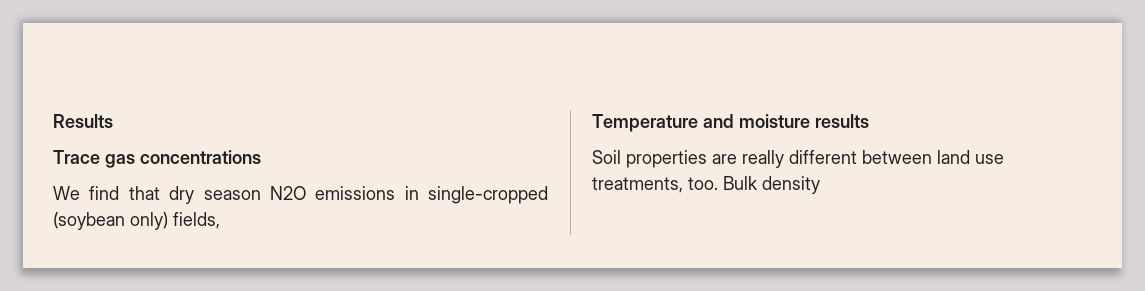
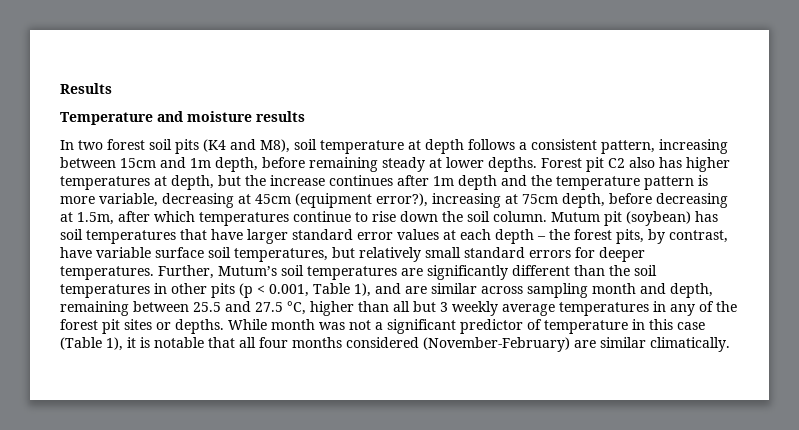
- Trace gas concentrations
- We find that dry season N2O emissions in single-cropped (soybean only) fields,
  Temperature and moisture results
- Soil properties are really different between land use treatments, too. Bulk density
+ In two forest soil pits (K4 and M8), soil temperature at depth follows a consistent pattern, increasing between 15cm and 1m depth, before remaining steady at lower depths. Forest pit C2 also has higher temperatures at depth, but the increase continues after 1m depth and the temperature pattern is more variable, decreasing at 45cm (equipment error?), increasing at 75cm depth, before decreasing at 1.5m, after which temperatures continue to rise down the soil column. Mutum pit (soybean) has soil temperatures that have larger standard error values at each depth – the forest pits, by contrast, have variable surface soil temperatures, but relatively small standard errors for deeper temperatures. Further, Mutum’s soil temperatures are significantly different than the soil temperatures in other pits (p < 0.001, Table 1), and are similar across sampling month and depth, remaining between 25.5 and 27.5 °C, higher than all but 3 weekly average temperatures in any of the forest pit sites or depths. While month was not a significant predictor of temperature in this case (Table 1), it is notable that all four months considered (November-February) are similar climatically.

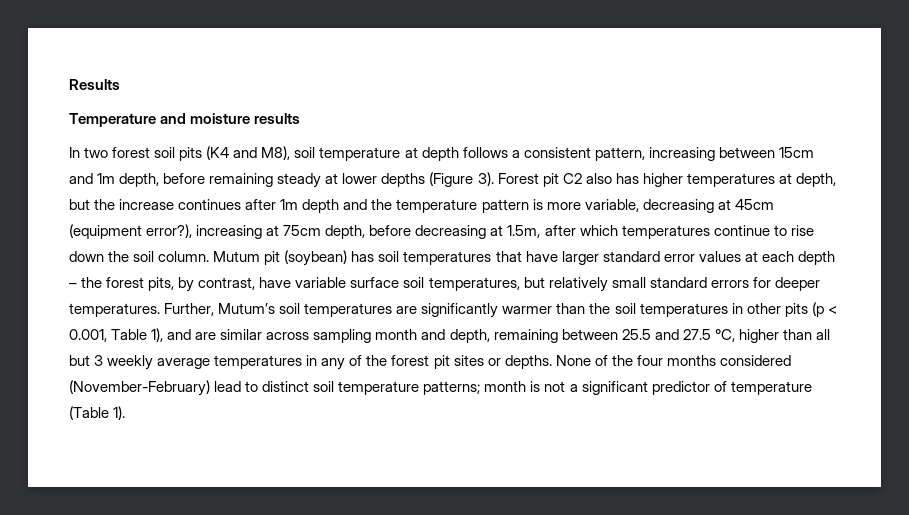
- In two forest soil pits (K4 and M8), soil temperature at depth follows a consistent pattern, increasing between 15cm and 1m depth, before remaining steady at lower depths.
+ In two forest soil pits (K4 and M8), soil temperature at depth follows a consistent pattern, increasing between 15cm and 1m depth, before remaining steady at lower depths (Figure 3).
- Further, Mutum’s soil temperatures are significantly different than the soil temperatures in other pits (p < 0.001, Table 1), and are similar across sampling month and depth, remaining between 25.5 and 27.5 °C, higher than all but 3 weekly average temperatures in any of the forest pit sites or depths.
+ Further, Mutum’s soil temperatures are significantly warmer than the soil temperatures in other pits (p < 0.001, Table 1), and are similar across sampling month and depth, remaining between 25.5 and 27.5 °C, higher than all but 3 weekly average temperatures in any of the forest pit sites or depths.
- While month was not a significant predictor of temperature in this case (Table 1), it is notable that all four months considered (November-February) are similar climatically.
+ None of the four months considered (November-February) lead to distinct soil temperature patterns; month is not a significant predictor of temperature (Table 1).

